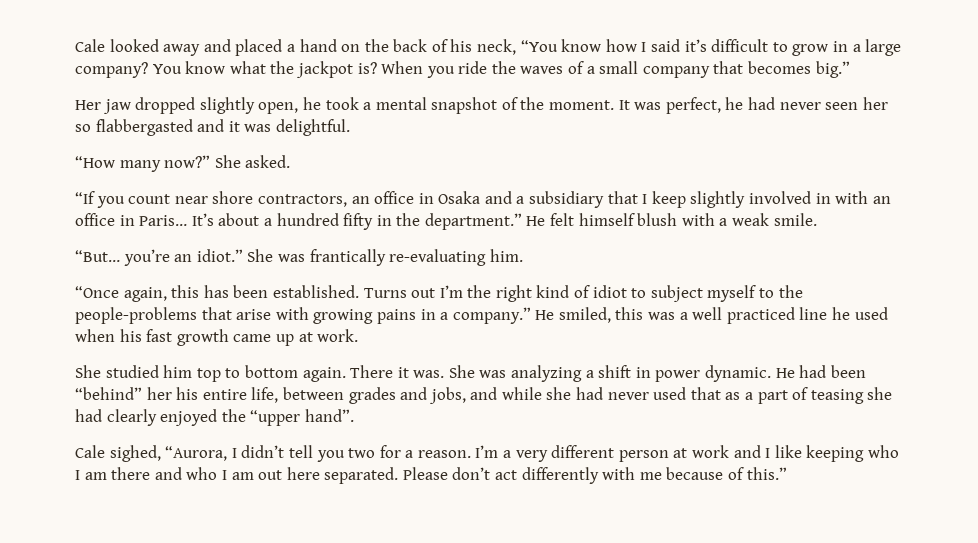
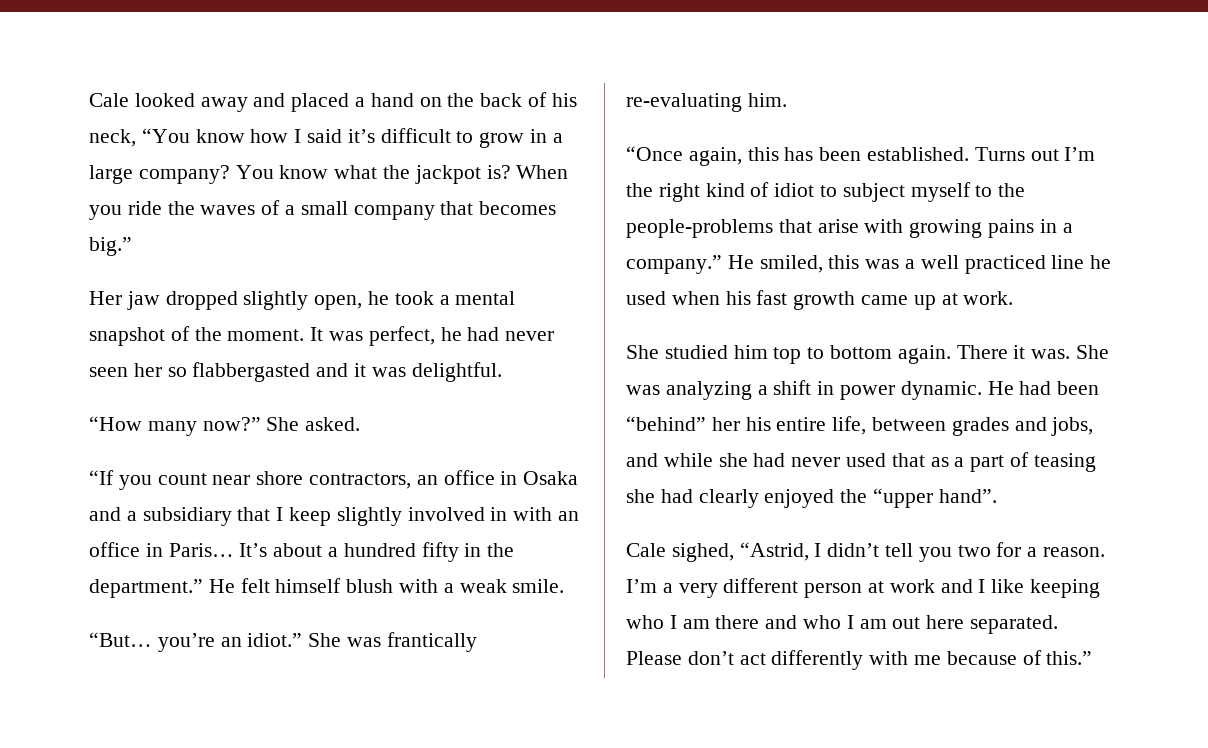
- Cale sighed, “Aurora, I didn’t tell you two for a reason.
+ Cale sighed, “Astrid, I didn’t tell you two for a reason.

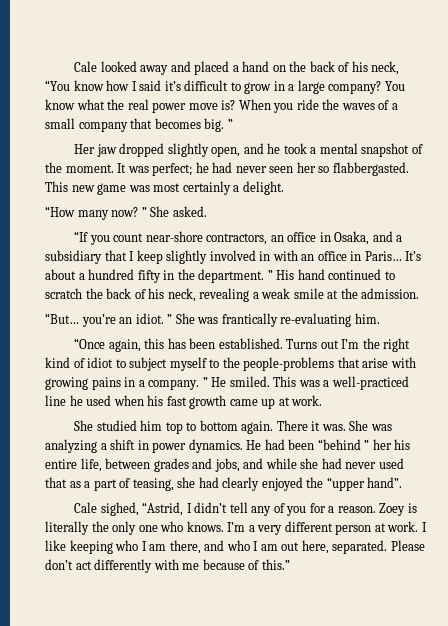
- You know what the jackpot is?
+ You know what the real power move is?
- When you ride the waves of a small company that becomes big.”
+ When you ride the waves of a small company that becomes big. ”
- Her jaw dropped slightly open, he took a mental snapshot of the moment.
+ Her jaw dropped slightly open, and he took a mental snapshot of the moment.
- It was perfect, he had never seen her so flabbergasted and it was delightful.
+ It was perfect; he had never seen her so flabbergasted. This new game was most certainly a delight.
- “How many now?” She asked.
+ “How many now? ” She asked.
- “If you count near shore contractors, an office in Osaka and a subsidiary that I keep slightly involved in with an office in Paris…
+ “If you count near-shore contractors, an office in Osaka, and a subsidiary that I keep slightly involved in with an office in Paris…
- It’s about a hundred fifty in the department.” He felt himself blush with a weak smile.
+ It’s about a hundred fifty in the department. ” His hand continued to scratch the back of his neck, revealing a weak smile at the admission.
- “But… you’re an idiot.” She was frantically re-evaluating him.
+ “But… you’re an idiot. ” She was frantically re-evaluating him.
- Turns out I’m the right kind of idiot to subject myself to the people-problems that arise with growing pains in a company.” He smiled, this was a well practiced line he used when his fast growth came up at work.
+ Turns out I’m the right kind of idiot to subject myself to the people-problems that arise with growing pains in a company. ” He smiled. This was a well-practiced line he used when his fast growth came up at work.
- She was analyzing a shift in power dynamic.
+ She was analyzing a shift in power dynamics.
- He had been “behind” her his entire life, between grades and jobs, and while she had never used that as a part of teasing she had clearly enjoyed the “upper hand”.
+ He had been “behind ” her his entire life, between grades and jobs, and while she had never used that as a part of teasing, she had clearly enjoyed the “upper hand”.
- Cale sighed, “Astrid, I didn’t tell you two for a reason.
+ Cale sighed, “Astrid, I didn’t tell any of you for a reason. Zoey is literally the only one who knows.
- I’m a very different person at work and I like keeping who I am there and who I am out here separated.
+ I’m a very different person at work. I like keeping who I am there, and who I am out here, separated.

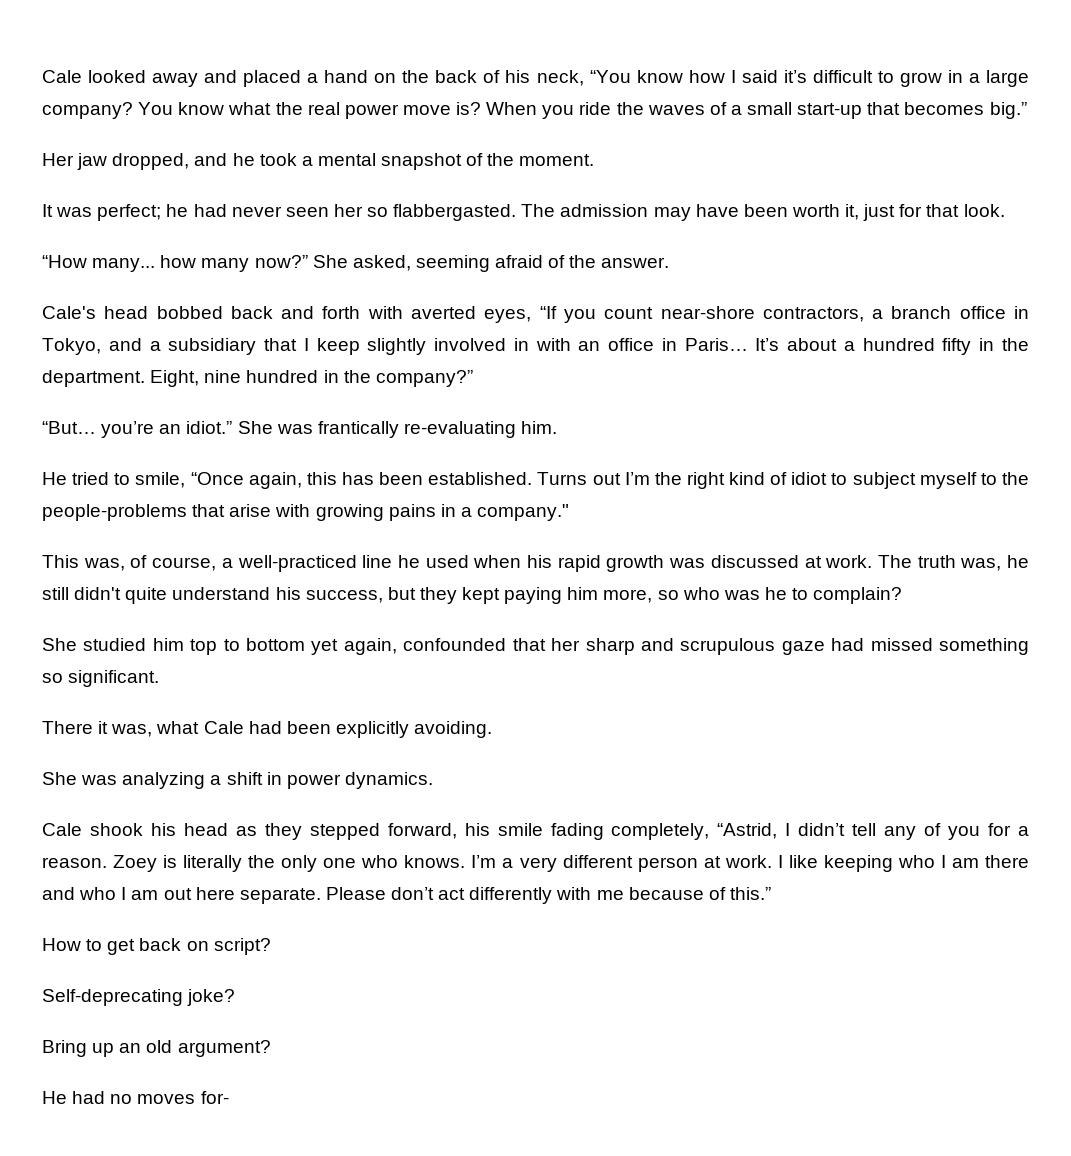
- When you ride the waves of a small company that becomes big. ”
+ When you ride the waves of a small start-up that becomes big.”
- Her jaw dropped slightly open, and he took a mental snapshot of the moment. It was perfect; he had never seen her so flabbergasted.
+ Her jaw dropped, and he took a mental snapshot of the moment.
+ It was perfect; he had never seen her so flabbergasted.
- This new game was most certainly a delight.
- “How many now? ” She asked.
- “If you count near-shore contractors, an office in Osaka, and a subsidiary that I keep slightly involved in with an office in Paris…
+ The admission may have been worth it, just for that look.
+ “How many... how many now?” She asked, seeming afraid of the answer.
+ Cale's head bobbed back and forth with averted eyes, “If you count near-shore contractors, a branch office in Tokyo, and a subsidiary that I keep slightly involved in with an office in Paris…
- It’s about a hundred fifty in the department. ” His hand continued to scratch the back of his neck, revealing a weak smile at the admission.
+ It’s about a hundred fifty in the department. Eight, nine hundred in the company?”
- “But… you’re an idiot. ” She was frantically re-evaluating him.
+ “But… you’re an idiot.” She was frantically re-evaluating him.
- “Once again, this has been established.
+ He tried to smile, “Once again, this has been established.
- Turns out I’m the right kind of idiot to subject myself to the people-problems that arise with growing pains in a company. ” He smiled. This was a well-practiced line he used when his fast growth came up at work.
+ Turns out I’m the right kind of idiot to subject myself to the people-problems that arise with growing pains in a company."
+ This was, of course, a well-practiced line he used when his rapid growth was discussed at work. The truth was, he still didn't quite understand his success, but they kept paying him more, so who was he to complain?
- She studied him top to bottom again. There it was. She was analyzing a shift in power dynamics. He had been “behind ” her his entire life, between grades and jobs, and while she had never used that as a part of teasing, she had clearly enjoyed the “upper hand”.
- Cale sighed, “Astrid, I didn’t tell any of you for a reason.
+ She studied him top to bottom yet again, confounded that her sharp and scrupulous gaze had missed something so significant.
+ There it was, what Cale had been explicitly avoiding.
+ She was analyzing a shift in power dynamics.
+ Cale shook his head as they stepped forward, his smile fading completely, “Astrid, I didn’t tell any of you for a reason.
- I like keeping who I am there, and who I am out here, separated.
+ I like keeping who I am there and who I am out here separate.
+ How to get back on script?
+ Self-deprecating joke?
+ Bring up an old argument?
+ He had no moves for-

